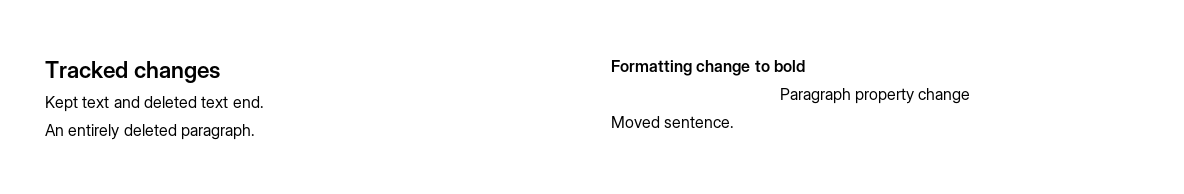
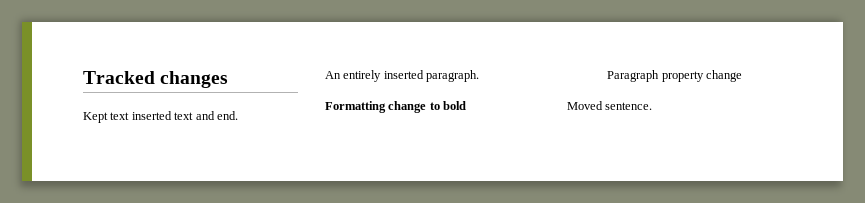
- Kept text and deleted text end.
+ Kept text inserted text and end.
- An entirely deleted paragraph.
+ An entirely inserted paragraph.

